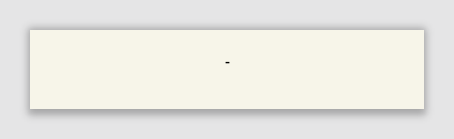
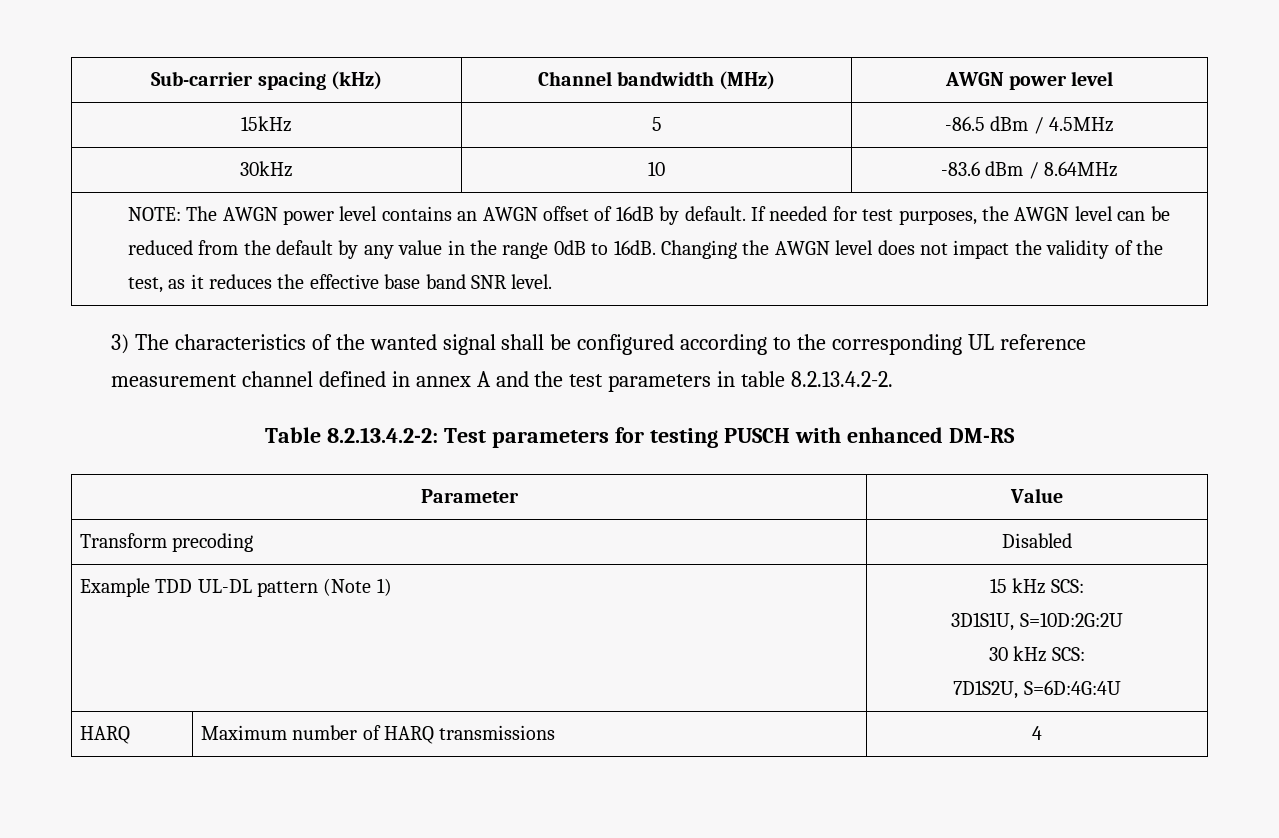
- -
+ Sub-carrier spacing (kHz) | Channel bandwidth (MHz) | AWGN power level
+ 15kHz | 5 | -86.5 dBm / 4.5MHz
+ 30kHz | 10 | -83.6 dBm / 8.64MHz
+ NOTE: The AWGN power level contains an AWGN offset of 16dB by default. If needed for test purposes, the AWGN level can be reduced from the default by any value in the range 0dB to 16dB. Changing the AWGN level does not impact the validity of the test, as it reduces the effective base band SNR level.
+ 3) The characteristics of the wanted signal shall be configured according to the corresponding UL reference measurement channel defined in annex A and the test parameters in table 8.2.13.4.2-2.
+ Table 8.2.13.4.2-2: Test parameters for testing PUSCH with enhanced DM-RS
+ Parameter | Value
+ Transform precoding | Disabled
+ Example TDD UL-DL pattern (Note 1) | 15 kHz SCS:
+ 3D1S1U, S=10D:2G:2U
+ 30 kHz SCS:
+ 7D1S2U, S=6D:4G:4U
+ HARQ | Maximum number of HARQ transmissions | 4

